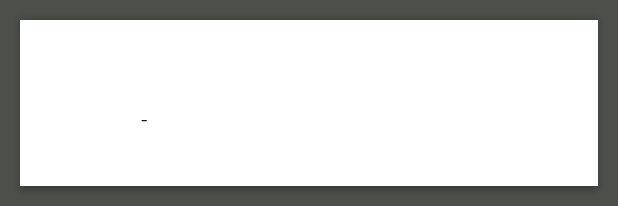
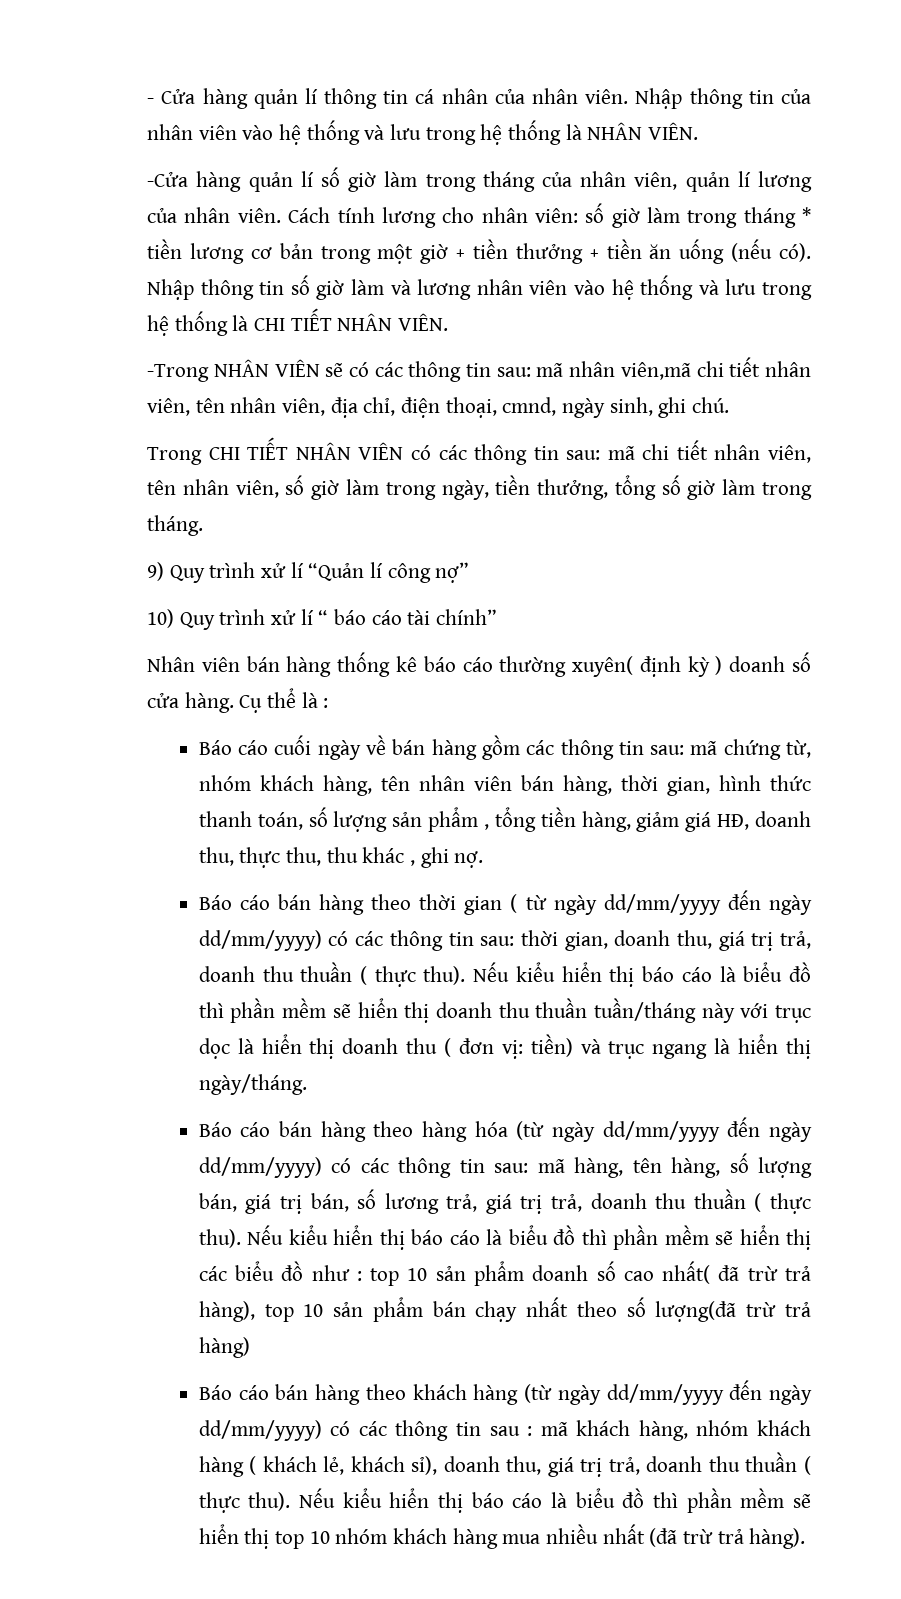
- -
+ - Cửa hàng quản lí thông tin cá nhân của nhân viên. Nhập thông tin của nhân viên vào hệ thống và lưu trong hệ thống là NHÂN VIÊN.
+ -Cửa hàng quản lí số giờ làm trong tháng của nhân viên, quản lí lương của nhân viên. Cách tính lương cho nhân viên: số giờ làm trong tháng * tiền lương cơ bản trong một giờ + tiền thưởng + tiền ăn uống (nếu có). Nhập thông tin số giờ làm và lương nhân viên vào hệ thống và lưu trong hệ thống là CHI TIẾT NHÂN VIÊN.
+ -Trong NHÂN VIÊN sẽ có các thông tin sau: mã nhân viên,mã chi tiết nhân viên, tên nhân viên, địa chỉ, điện thoại, cmnd, ngày sinh, ghi chú.
+ Trong CHI TIẾT NHÂN VIÊN có các thông tin sau: mã chi tiết nhân viên, tên nhân viên, số giờ làm trong ngày, tiền thưởng, tổng số giờ làm trong tháng.
+ 9) Quy trình xử lí “Quản lí công nợ”
+ 10) Quy trình xử lí “ báo cáo tài chính”
+ Nhân viên bán hàng thống kê báo cáo thường xuyên( định kỳ ) doanh số cửa hàng. Cụ thể là :
+ Báo cáo cuối ngày về bán hàng gồm các thông tin sau: mã chứng từ, nhóm khách hàng, tên nhân viên bán hàng, thời gian, hình thức thanh toán, số lượng sản phẩm , tổng tiền hàng, giảm giá HĐ, doanh thu, thực thu, thu khác , ghi nợ.
+ Báo cáo bán hàng theo thời gian ( từ ngày dd/mm/yyyy đến ngày dd/mm/yyyy) có các thông tin sau: thời gian, doanh thu, giá trị trả, doanh thu thuần ( thực thu). Nếu kiểu hiển thị báo cáo là biểu đồ thì phần mềm sẽ hiển thị doanh thu thuần tuần/tháng này với trục dọc là hiển thị doanh thu ( đơn vị: tiền) và trục ngang là hiển thị ngày/tháng.
+ Báo cáo bán hàng theo hàng hóa (từ ngày dd/mm/yyyy đến ngày dd/mm/yyyy) có các thông tin sau: mã hàng, tên hàng, số lượng bán, giá trị bán, số lương trả, giá trị trả, doanh thu thuần ( thực thu). Nếu kiểu hiển thị báo cáo là biểu đồ thì phần mềm sẽ hiển thị các biểu đồ như : top 10 sản phẩm doanh số cao nhất( đã trừ trả hàng), top 10 sản phẩm bán chạy nhất theo số lượng(đã trừ trả hàng)
+ Báo cáo bán hàng theo khách hàng (từ ngày dd/mm/yyyy đến ngày dd/mm/yyyy) có các thông tin sau : mã khách hàng, nhóm khách hàng ( khách lẻ, khách sỉ), doanh thu, giá trị trả, doanh thu thuần ( thực thu). Nếu kiểu hiển thị báo cáo là biểu đồ thì phần mềm sẽ hiển thị top 10 nhóm khách hàng mua nhiều nhất (đã trừ trả hàng).

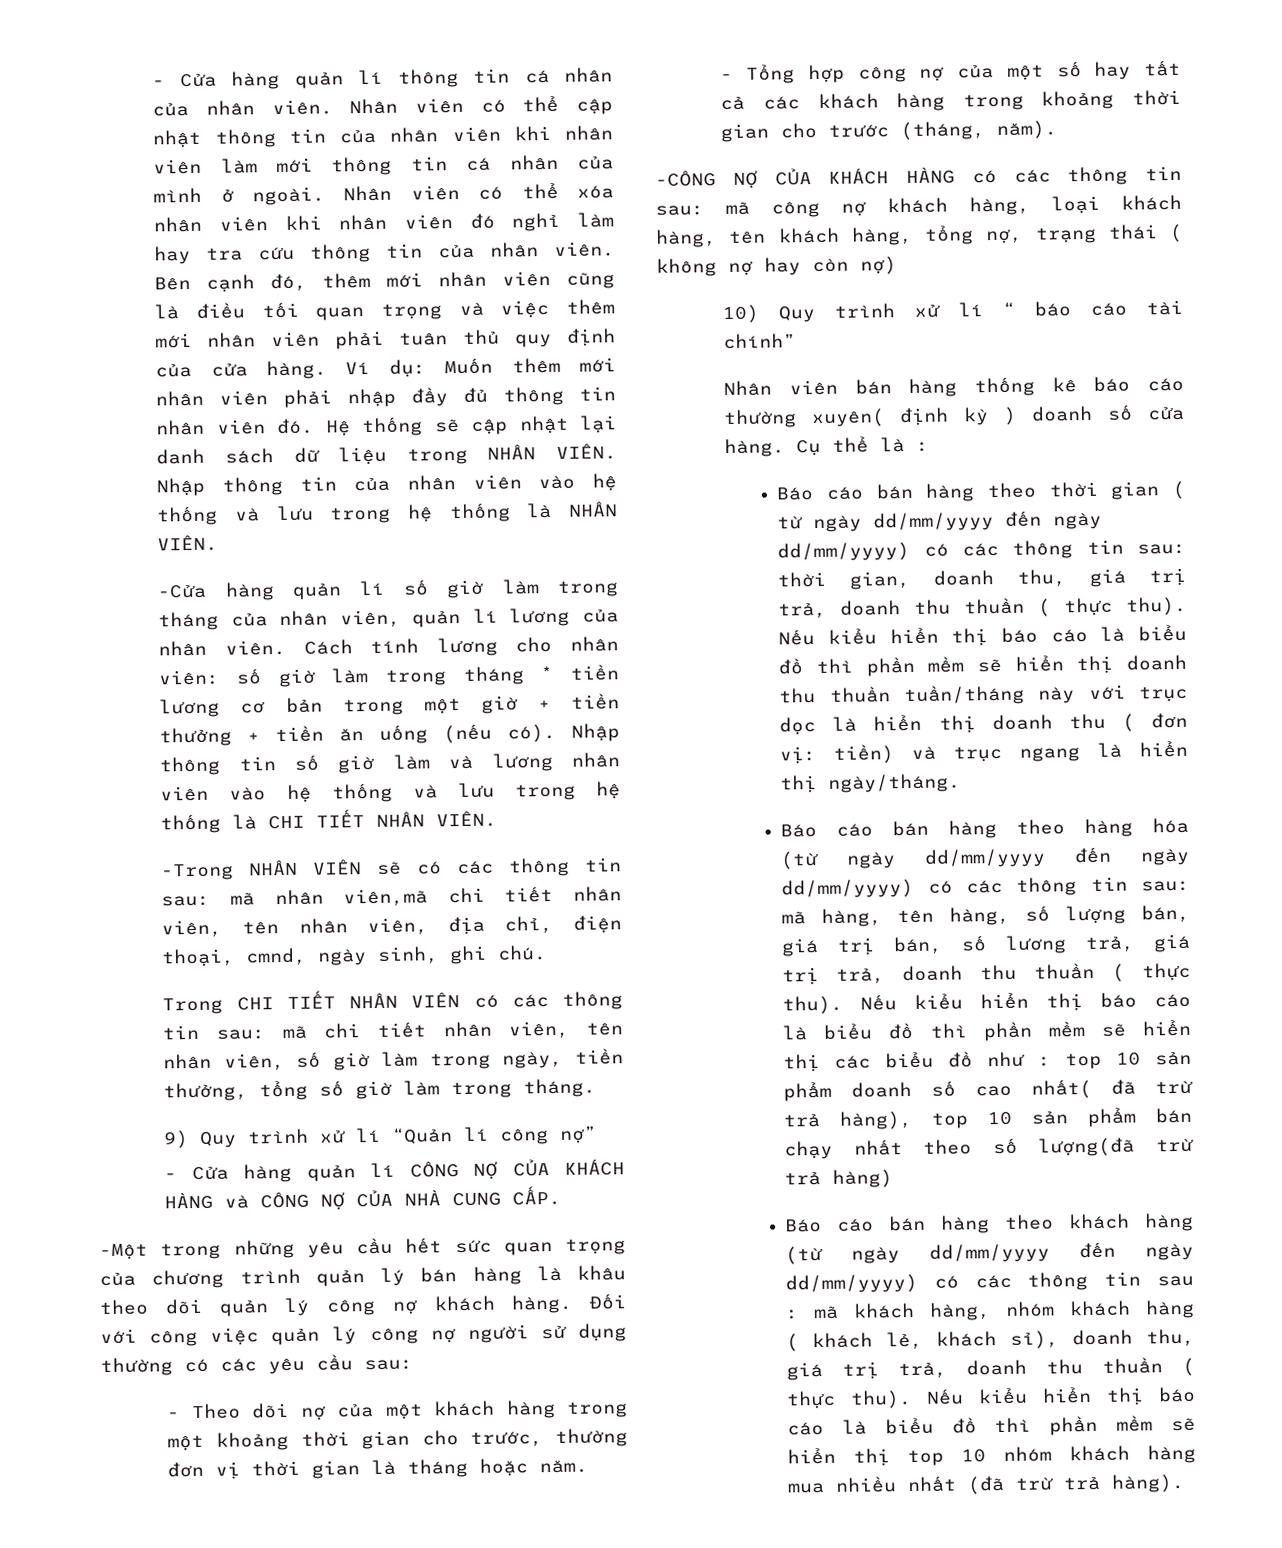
+ Nhân viên có thể cập nhật thông tin của nhân viên khi nhân viên làm mới thông tin cá nhân của mình ở ngoài. Nhân viên có thể xóa nhân viên khi nhân viên đó nghỉ làm hay tra cứu thông tin của nhân viên. Bên cạnh đó, thêm mới nhân viên cũng là điều tối quan trọng và việc thêm mới nhân viên phải tuân thủ quy định của cửa hàng. Ví dụ: Muốn thêm mới nhân viên phải nhập đầy đủ thông tin nhân viên đó. Hệ thống sẽ cập nhật lại danh sách dữ liệu trong NHÂN VIÊN.
+ - Cửa hàng quản lí CÔNG NỢ CỦA KHÁCH HÀNG và CÔNG NỢ CỦA NHÀ CUNG CẤP.
+ -Một trong những yêu cầu hết sức quan trọng của chương trình quản lý bán hàng là khâu theo dõi quản lý công nợ khách hàng. Đối với công việc quản lý công nợ người sử dụng thường có các yêu cầu sau:
+ - Theo dõi nợ của một khách hàng trong một khoảng thời gian cho trước, thường đơn vị thời gian là tháng hoặc năm.
+ - Tổng hợp công nợ của một số hay tất cả các khách hàng trong khoảng thời gian cho trước (tháng, năm).
+ -CÔNG NỢ CỦA KHÁCH HÀNG có các thông tin sau: mã công nợ khách hàng, loại khách hàng, tên khách hàng, tổng nợ, trạng thái ( không nợ hay còn nợ)
- Báo cáo cuối ngày về bán hàng gồm các thông tin sau: mã chứng từ, nhóm khách hàng, tên nhân viên bán hàng, thời gian, hình thức thanh toán, số lượng sản phẩm , tổng tiền hàng, giảm giá HĐ, doanh thu, thực thu, thu khác , ghi nợ.

